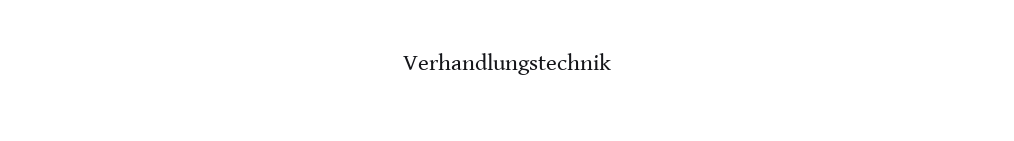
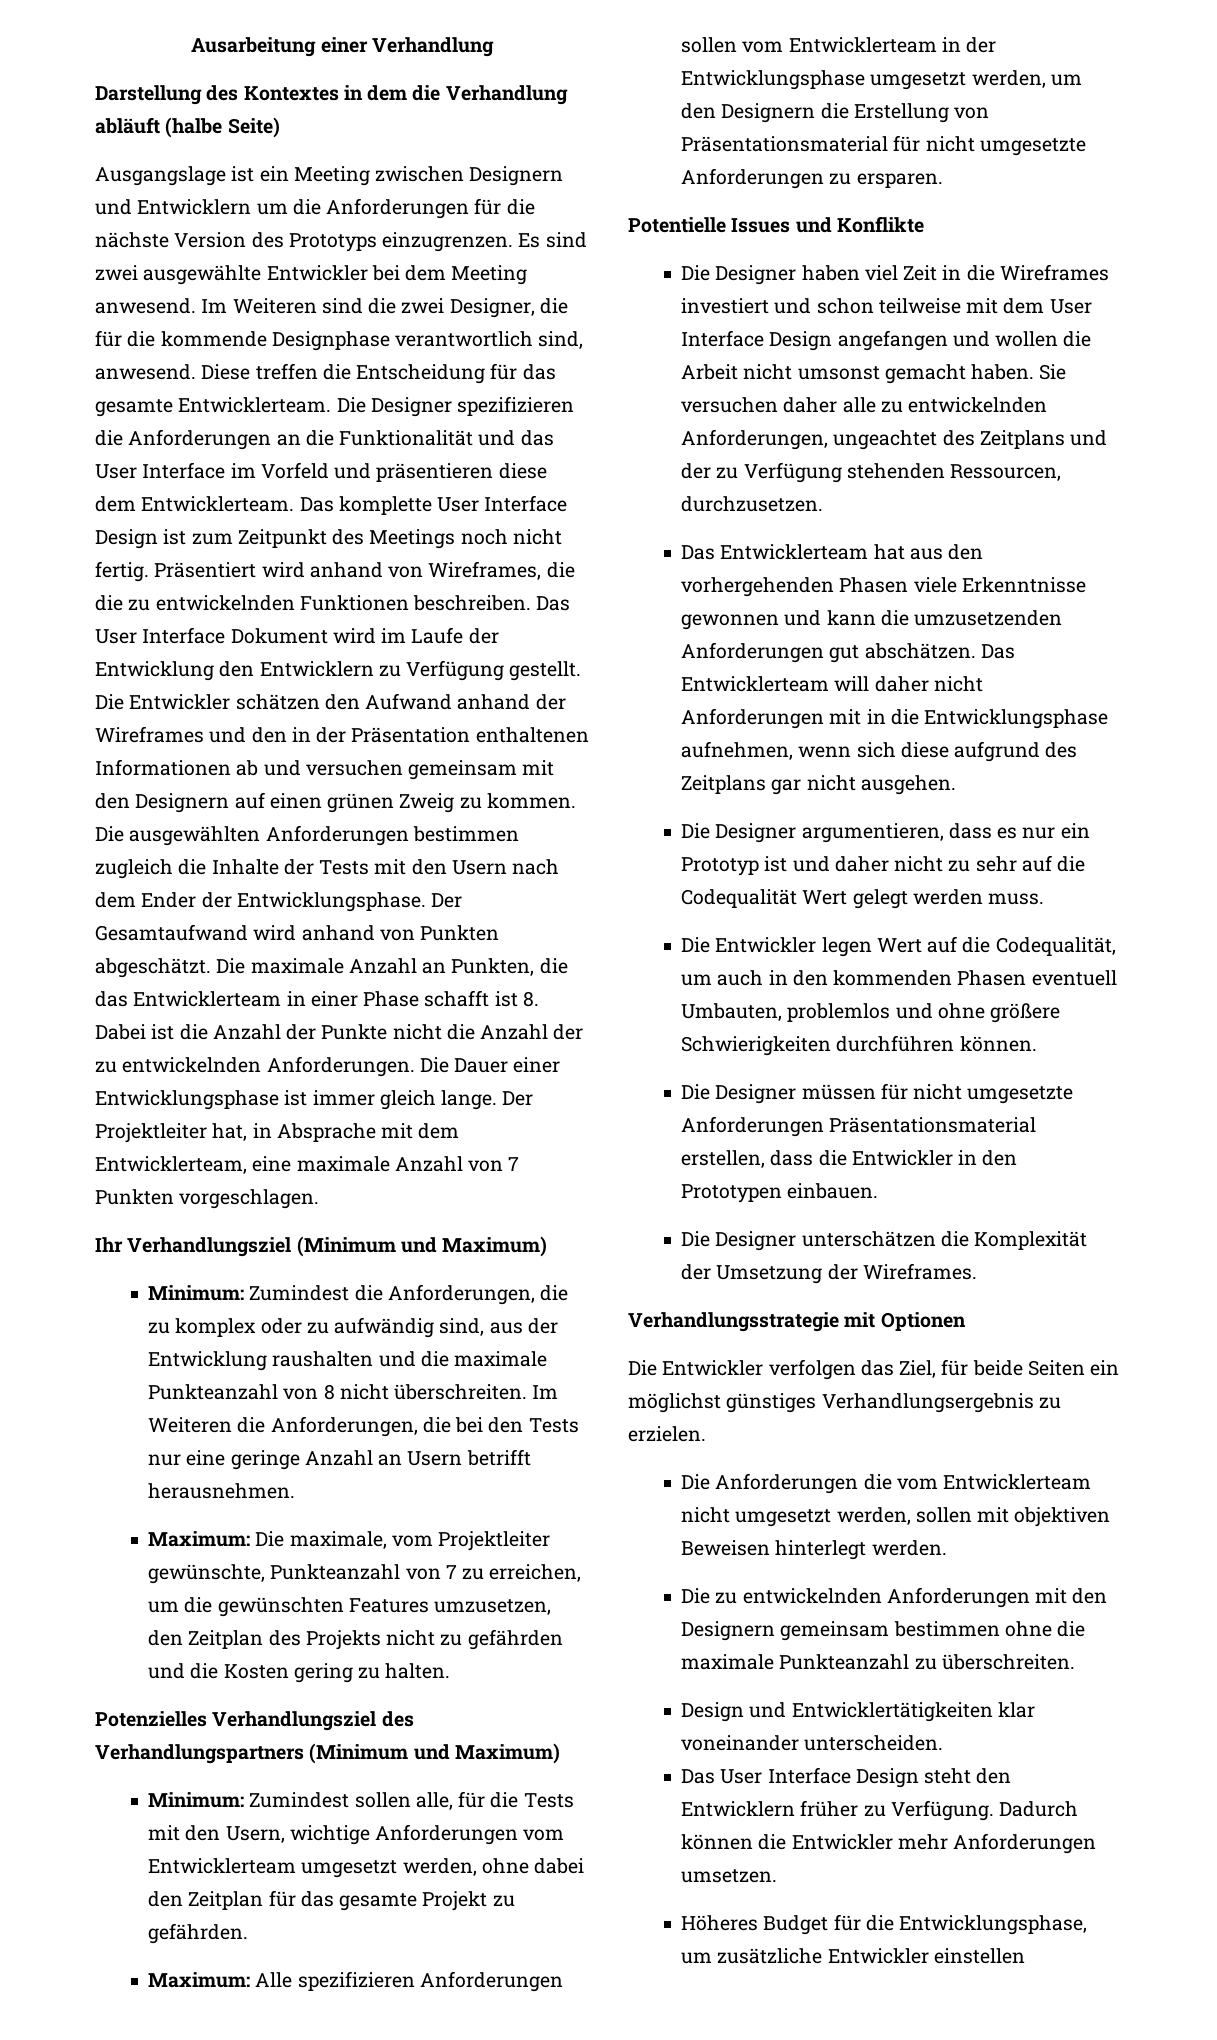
- Verhandlungstechnik
+ Ausarbeitung einer Verhandlung
+ Darstellung des Kontextes in dem die Verhandlung abläuft (halbe Seite)
+ Ausgangslage ist ein Meeting zwischen Designern und Entwicklern um die Anforderungen für die nächste Version des Prototyps einzugrenzen. Es sind zwei ausgewählte Entwickler bei dem Meeting anwesend. Im Weiteren sind die zwei Designer, die für die kommende Designphase verantwortlich sind, anwesend. Diese treffen die Entscheidung für das gesamte Entwicklerteam. Die Designer spezifizieren die Anforderungen an die Funktionalität und das User Interface im Vorfeld und präsentieren diese dem Entwicklerteam. Das komplette User Interface Design ist zum Zeitpunkt des Meetings noch nicht fertig. Präsentiert wird anhand von Wireframes, die die zu entwickelnden Funktionen beschreiben. Das User Interface Dokument wird im Laufe der Entwicklung den Entwicklern zu Verfügung gestellt. Die Entwickler schätzen den Aufwand anhand der Wireframes und den in der Präsentation enthaltenen Informationen ab und versuchen gemeinsam mit den Designern auf einen grünen Zweig zu kommen. Die ausgewählten Anforderungen bestimmen zugleich die Inhalte der Tests mit den Usern nach dem Ender der Entwicklungsphase. Der Gesamtaufwand wird anhand von Punkten abgeschätzt. Die maximale Anzahl an Punkten, die das Entwicklerteam in einer Phase schafft ist 8. Dabei ist die Anzahl der Punkte nicht die Anzahl der zu entwickelnden Anforderungen. Die Dauer einer Entwicklungsphase ist immer gleich lange. Der Projektleiter hat, in Absprache mit dem Entwicklerteam, eine maximale Anzahl von 7 Punkten vorgeschlagen.
+ Ihr Verhandlungsziel (Minimum und Maximum)
+ Minimum: Zumindest die Anforderungen, die zu komplex oder zu aufwändig sind, aus der Entwicklung raushalten und die maximale Punkteanzahl von 8 nicht überschreiten. Im Weiteren die Anforderungen, die bei den Tests nur eine geringe Anzahl an Usern betrifft herausnehmen.
+ Maximum: Die maximale, vom Projektleiter gewünschte, Punkteanzahl von 7 zu erreichen, um die gewünschten Features umzusetzen, den Zeitplan des Projekts nicht zu gefährden und die Kosten gering zu halten.
+ Potenzielles Verhandlungsziel des Verhandlungspartners (Minimum und Maximum)
+ Minimum: Zumindest sollen alle, für die Tests mit den Usern, wichtige Anforderungen vom Entwicklerteam umgesetzt werden, ohne dabei den Zeitplan für das gesamte Projekt zu gefährden.
+ Maximum: Alle spezifizieren Anforderungen sollen vom Entwicklerteam in der Entwicklungsphase umgesetzt werden, um den Designern die Erstellung von Präsentationsmaterial für nicht umgesetzte Anforderungen zu ersparen.
+ Potentielle Issues und Konflikte
+ Die Designer haben viel Zeit in die Wireframes investiert und schon teilweise mit dem User Interface Design angefangen und wollen die Arbeit nicht umsonst gemacht haben. Sie versuchen daher alle zu entwickelnden Anforderungen, ungeachtet des Zeitplans und der zu Verfügung stehenden Ressourcen, durchzusetzen.
+ Das Entwicklerteam hat aus den vorhergehenden Phasen viele Erkenntnisse gewonnen und kann die umzusetzenden Anforderungen gut abschätzen. Das Entwicklerteam will daher nicht Anforderungen mit in die Entwicklungsphase aufnehmen, wenn sich diese aufgrund des Zeitplans gar nicht ausgehen.
+ Die Designer argumentieren, dass es nur ein Prototyp ist und daher nicht zu sehr auf die Codequalität Wert gelegt werden muss.
+ Die Entwickler legen Wert auf die Codequalität, um auch in den kommenden Phasen eventuell Umbauten, problemlos und ohne größere Schwierigkeiten durchführen können.
+ Die Designer müssen für nicht umgesetzte Anforderungen Präsentationsmaterial erstellen, dass die Entwickler in den Prototypen einbauen.
+ Die Designer unterschätzen die Komplexität der Umsetzung der Wireframes.
+ Verhandlungsstrategie mit Optionen
+ Die Entwickler verfolgen das Ziel, für beide Seiten ein möglichst günstiges Verhandlungsergebnis zu erzielen.
+ Die Anforderungen die vom Entwicklerteam nicht umgesetzt werden, sollen mit objektiven Beweisen hinterlegt werden.
+ Die zu entwickelnden Anforderungen mit den Designern gemeinsam bestimmen ohne die maximale Punkteanzahl zu überschreiten.
+ Design und Entwicklertätigkeiten klar voneinander unterscheiden.
+ Das User Interface Design steht den Entwicklern früher zu Verfügung. Dadurch können die Entwickler mehr Anforderungen umsetzen.
+ Höheres Budget für die Entwicklungsphase, um zusätzliche Entwickler einstellen

